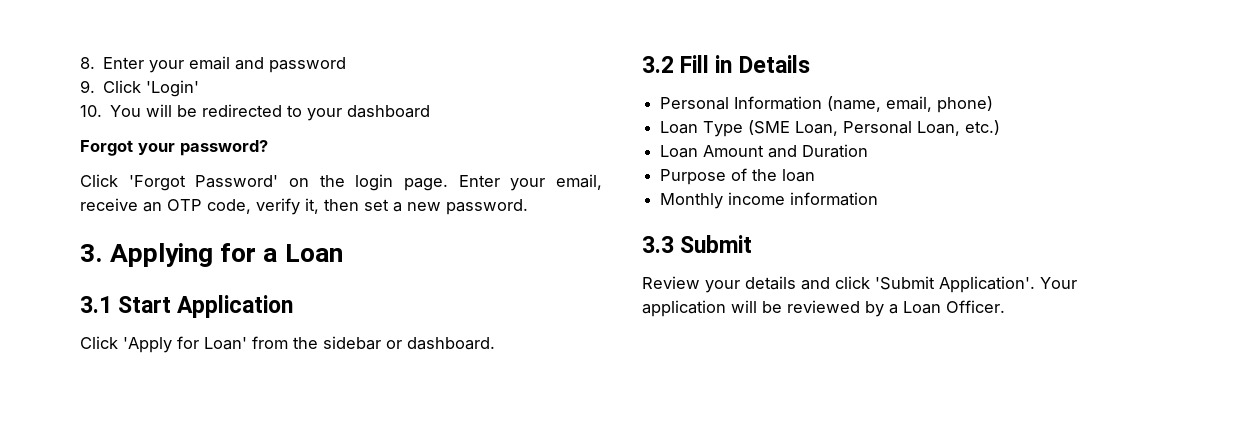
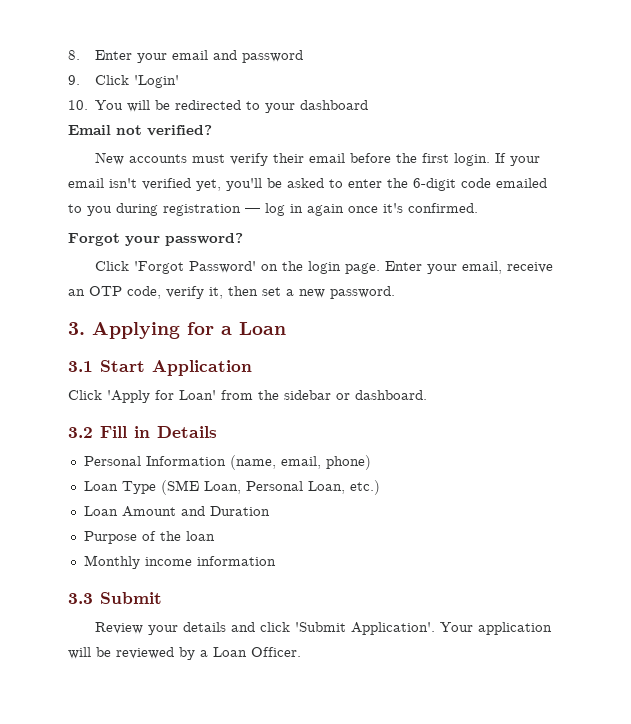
+ Email not verified?
+ New accounts must verify their email before the first login. If your email isn't verified yet, you'll be asked to enter the 6-digit code emailed to you during registration — log in again once it's confirmed.

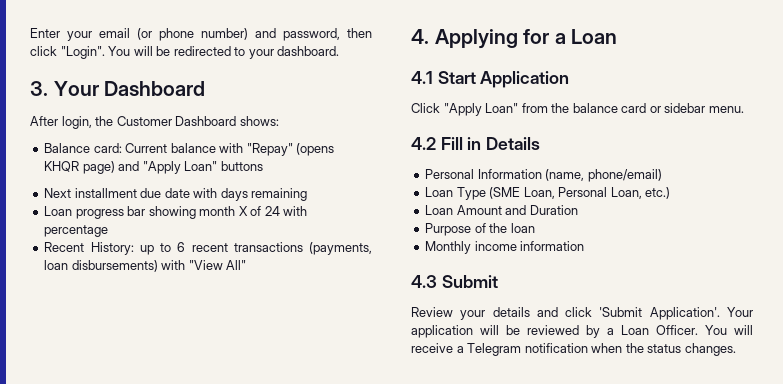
- 8. Enter your email and password
- 9. Click 'Login'
- 10. You will be redirected to your dashboard
- Email not verified?
- New accounts must verify their email before the first login. If your email isn't verified yet, you'll be asked to enter the 6-digit code emailed to you during registration — log in again once it's confirmed.
- Forgot your password?
- Click 'Forgot Password' on the login page. Enter your email, receive an OTP code, verify it, then set a new password.
- 3. Applying for a Loan
+ Enter your email (or phone number) and password, then click "Login". You will be redirected to your dashboard.
+ 3. Your Dashboard
+ After login, the Customer Dashboard shows:
+ Balance card: Current balance with "Repay" (opens KHQR page) and "Apply Loan" buttons
+ Next installment due date with days remaining
+ Loan progress bar showing month X of 24 with percentage
+ Recent History: up to 6 recent transactions (payments, loan disbursements) with "View All"
+ 4. Applying for a Loan
- 3.1 Start Application
+ 4.1 Start Application
- Click 'Apply for Loan' from the sidebar or dashboard.
- 3.2 Fill in Details
+ Click "Apply Loan" from the balance card or sidebar menu.
+ 4.2 Fill in Details
- Personal Information (name, email, phone)
+ Personal Information (name, phone/email)
- 3.3 Submit
+ 4.3 Submit
+ You will receive a Telegram notification when the status changes.

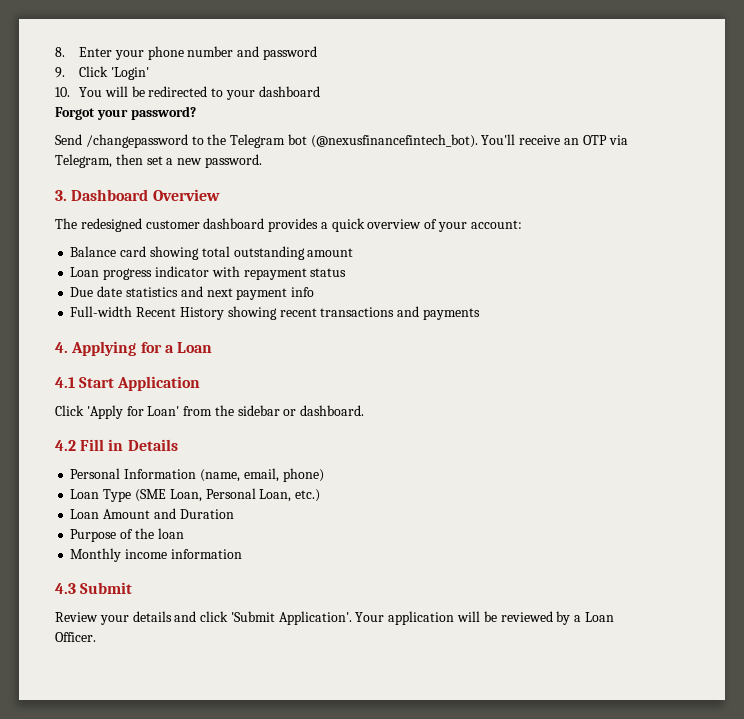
- Enter your email (or phone number) and password, then click "Login". You will be redirected to your dashboard.
+ 8. Enter your phone number and password
+ 9. Click 'Login'
+ 10. You will be redirected to your dashboard
+ Forgot your password?
+ Send /changepassword to the Telegram bot (@nexusfinancefintech_bot). You'll receive an OTP via Telegram, then set a new password.
- 3. Your Dashboard
- After login, the Customer Dashboard shows:
- Balance card: Current balance with "Repay" (opens KHQR page) and "Apply Loan" buttons
- Next installment due date with days remaining
- Loan progress bar showing month X of 24 with percentage
- Recent History: up to 6 recent transactions (payments, loan disbursements) with "View All"
+ 3. Dashboard Overview
+ The redesigned customer dashboard provides a quick overview of your account:
+ Balance card showing total outstanding amount
+ Loan progress indicator with repayment status
+ Due date statistics and next payment info
+ Full-width Recent History showing recent transactions and payments
- Click "Apply Loan" from the balance card or sidebar menu.
+ Click 'Apply for Loan' from the sidebar or dashboard.
- Personal Information (name, phone/email)
+ Personal Information (name, email, phone)
- You will receive a Telegram notification when the status changes.

